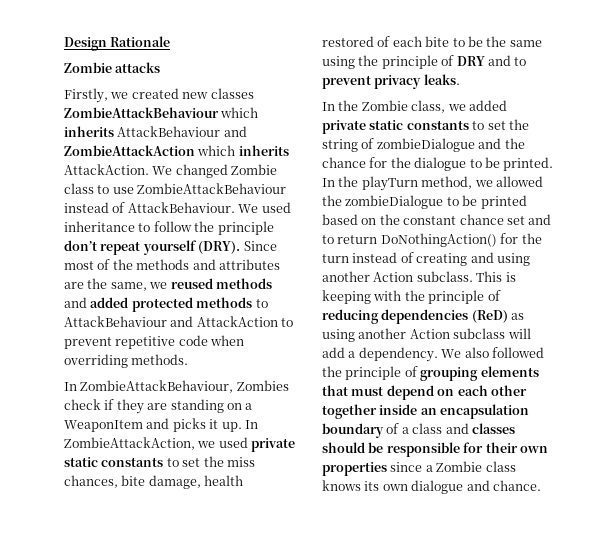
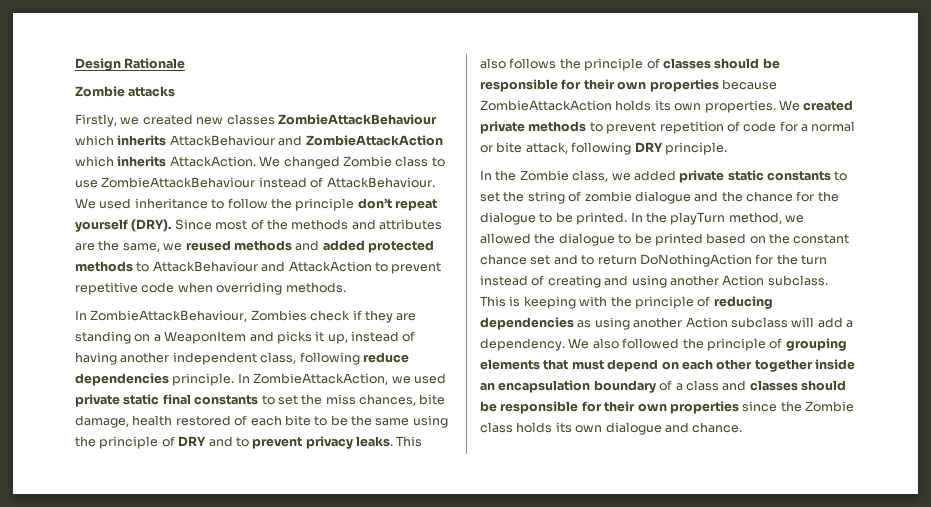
- In ZombieAttackBehaviour, Zombies check if they are standing on a WeaponItem and picks it up.
+ In ZombieAttackBehaviour, Zombies check if they are standing on a WeaponItem and picks it up, instead of having another independent class, following reduce dependencies principle.
- In ZombieAttackAction, we used private static constants to set the miss chances, bite damage, health restored of each bite to be the same using the principle of DRY and to prevent privacy leaks.
+ In ZombieAttackAction, we used private static final constants to set the miss chances, bite damage, health restored of each bite to be the same using the principle of DRY and to prevent privacy leaks. This also follows the principle of classes should be responsible for their own properties because ZombieAttackAction holds its own properties. We created private methods to prevent repetition of code for a normal or bite attack, following DRY principle.
- In the Zombie class, we added private static constants to set the string of zombieDialogue and the chance for the dialogue to be printed.
+ In the Zombie class, we added private static constants to set the string of zombie dialogue and the chance for the dialogue to be printed.
- In the playTurn method, we allowed the zombieDialogue to be printed based on the constant chance set and to return DoNothingAction() for the turn instead of creating and using another Action subclass.
+ In the playTurn method, we allowed the dialogue to be printed based on the constant chance set and to return DoNothingAction for the turn instead of creating and using another Action subclass.
- This is keeping with the principle of reducing dependencies (ReD) as using another Action subclass will add a dependency.
+ This is keeping with the principle of reducing dependencies as using another Action subclass will add a dependency.
- We also followed the principle of grouping elements that must depend on each other together inside an encapsulation boundary of a class and classes should be responsible for their own properties since a Zombie class knows its own dialogue and chance.
+ We also followed the principle of grouping elements that must depend on each other together inside an encapsulation boundary of a class and classes should be responsible for their own properties since the Zombie class holds its own dialogue and chance.

